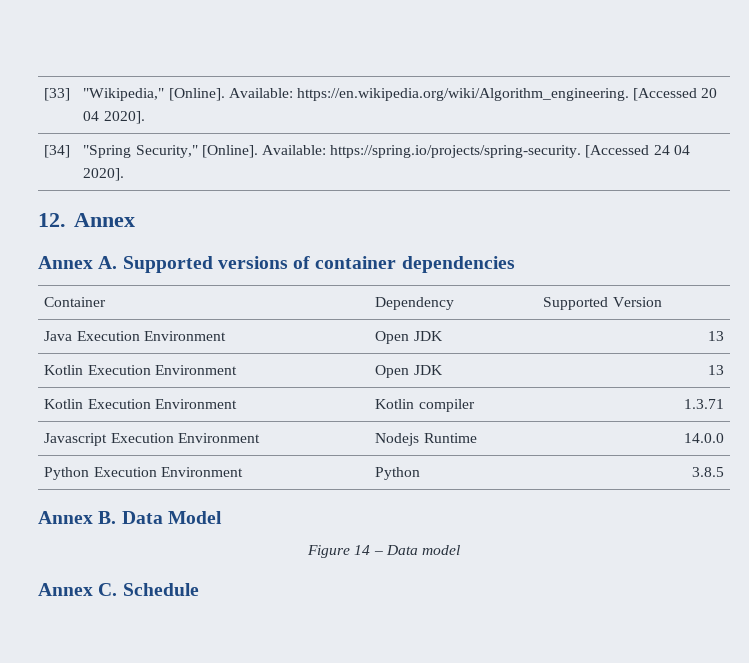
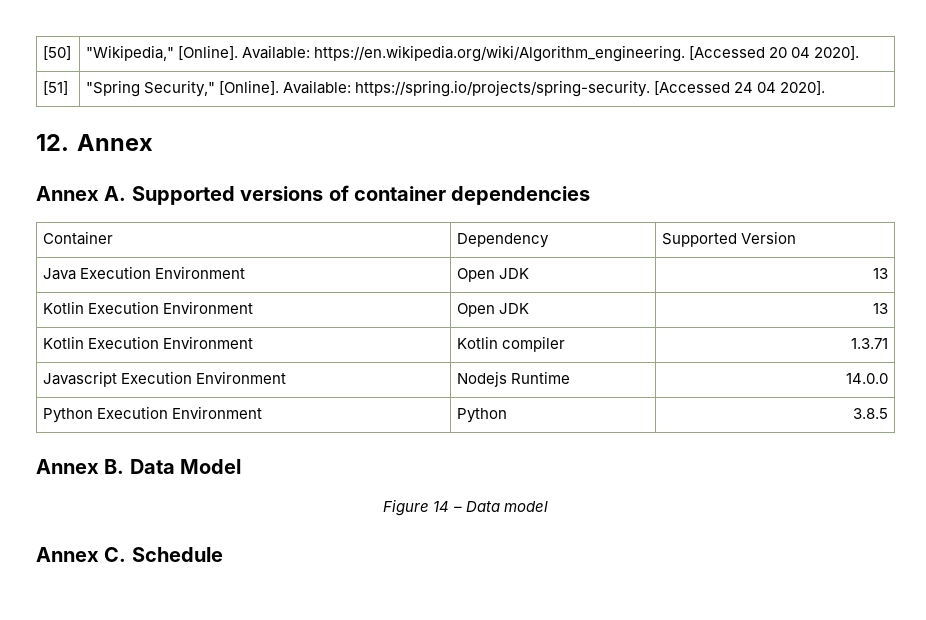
- [33] | "Wikipedia," [Online]. Available: https://en.wikipedia.org/wiki/Algorithm_engineering. [Accessed 20 04 2020].
+ [50] | "Wikipedia," [Online]. Available: https://en.wikipedia.org/wiki/Algorithm_engineering. [Accessed 20 04 2020].
- [34] | "Spring Security," [Online]. Available: https://spring.io/projects/spring-security. [Accessed 24 04 2020].
+ [51] | "Spring Security," [Online]. Available: https://spring.io/projects/spring-security. [Accessed 24 04 2020].

